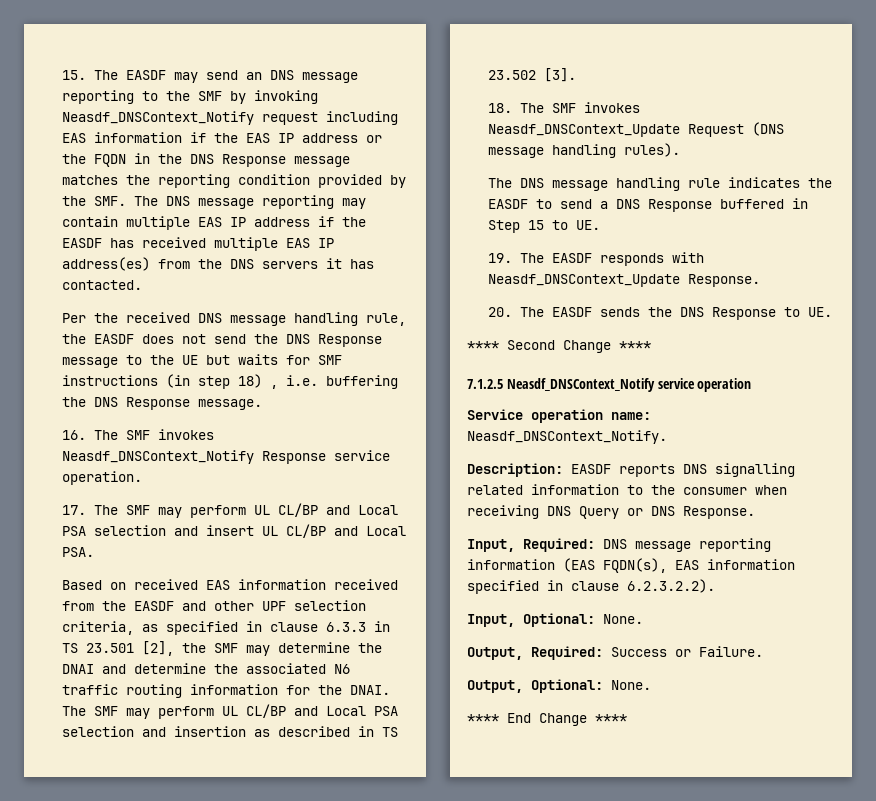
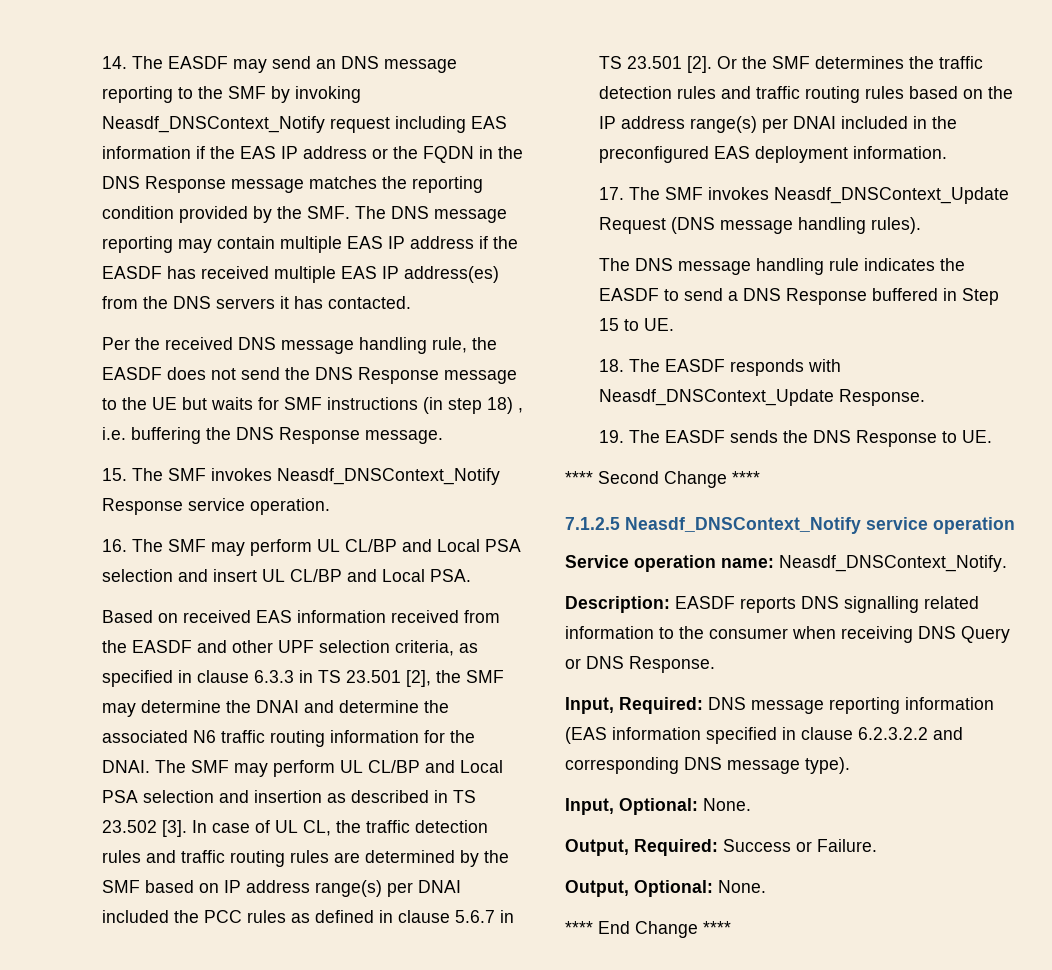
- 15. The EASDF may send an DNS message reporting to the SMF by invoking Neasdf_DNSContext_Notify request including EAS information if the EAS IP address or the FQDN in the DNS Response message matches the reporting condition provided by the SMF. The DNS message reporting may contain multiple EAS IP address if the EASDF has received multiple EAS IP address(es) from the DNS servers it has contacted.
+ 14. The EASDF may send an DNS message reporting to the SMF by invoking Neasdf_DNSContext_Notify request including EAS information if the EAS IP address or the FQDN in the DNS Response message matches the reporting condition provided by the SMF. The DNS message reporting may contain multiple EAS IP address if the EASDF has received multiple EAS IP address(es) from the DNS servers it has contacted.
- 16. The SMF invokes Neasdf_DNSContext_Notify Response service operation.
+ 15. The SMF invokes Neasdf_DNSContext_Notify Response service operation.
- 17. The SMF may perform UL CL/BP and Local PSA selection and insert UL CL/BP and Local PSA.
+ 16. The SMF may perform UL CL/BP and Local PSA selection and insert UL CL/BP and Local PSA.
- The SMF may perform UL CL/BP and Local PSA selection and insertion as described in TS 23.502 [3].
- 18. The SMF invokes Neasdf_DNSContext_Update Request (DNS message handling rules).
+ The SMF may perform UL CL/BP and Local PSA selection and insertion as described in TS 23.502 [3]. In case of UL CL, the traffic detection rules and traffic routing rules are determined by the SMF based on IP address range(s) per DNAI included the PCC rules as defined in clause 5.6.7 in TS 23.501 [2]. Or the SMF determines the traffic detection rules and traffic routing rules based on the IP address range(s) per DNAI included in the preconfigured EAS deployment information.
+ 17. The SMF invokes Neasdf_DNSContext_Update Request (DNS message handling rules).
- 19. The EASDF responds with Neasdf_DNSContext_Update Response.
+ 18. The EASDF responds with Neasdf_DNSContext_Update Response.
- 20. The EASDF sends the DNS Response to UE.
+ 19. The EASDF sends the DNS Response to UE.
- Input, Required: DNS message reporting information (EAS FQDN(s), EAS information specified in clause 6.2.3.2.2).
+ Input, Required: DNS message reporting information (EAS information specified in clause 6.2.3.2.2 and corresponding DNS message type).

